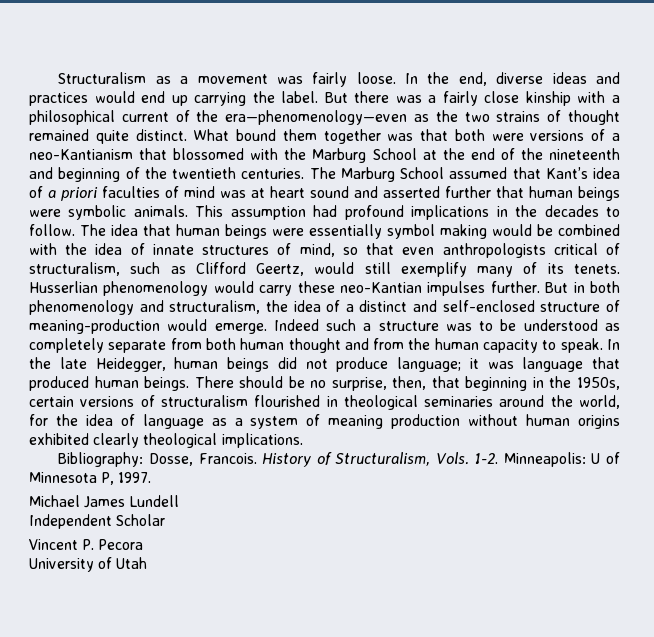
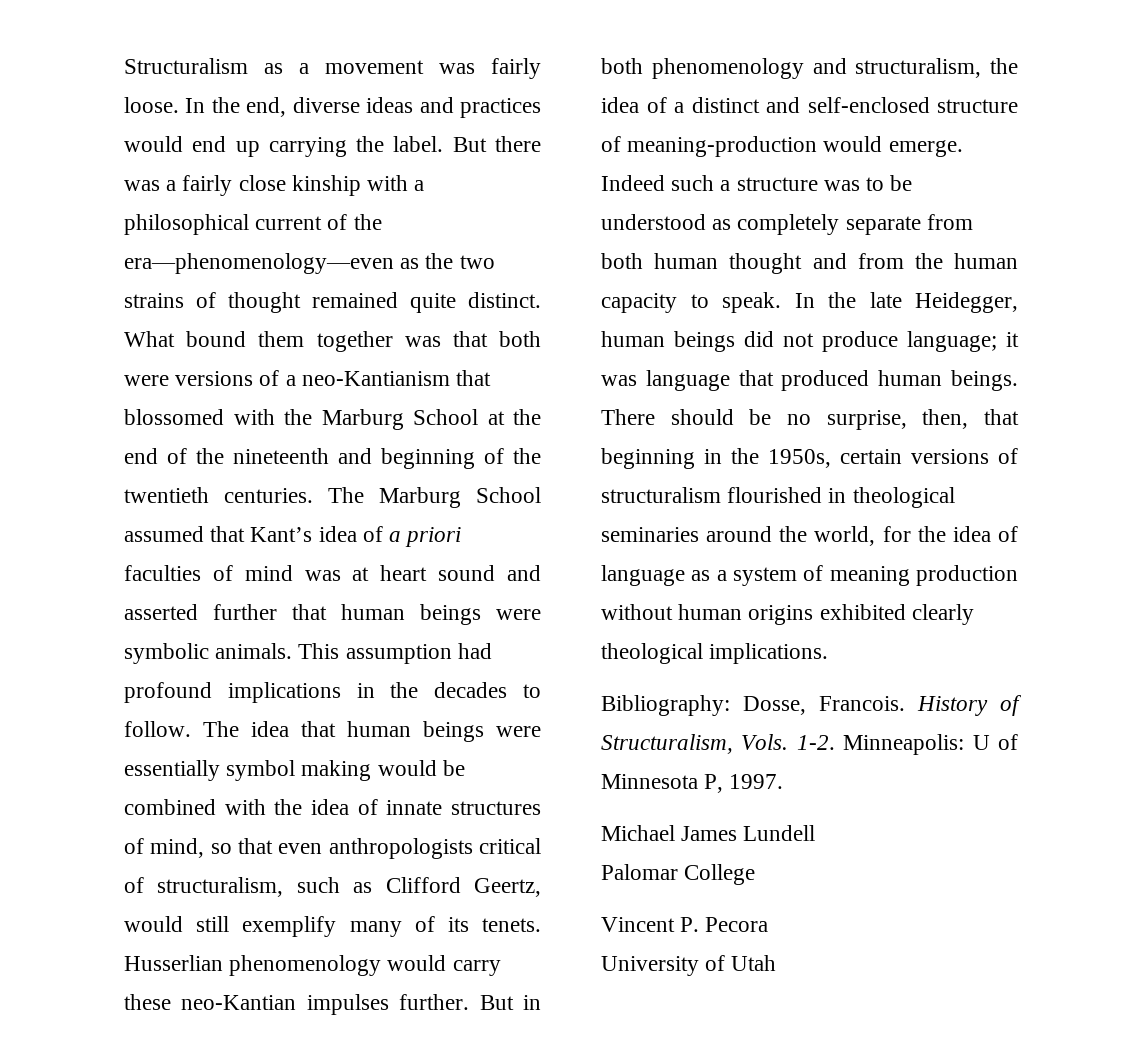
- Independent Scholar
+ Palomar College

